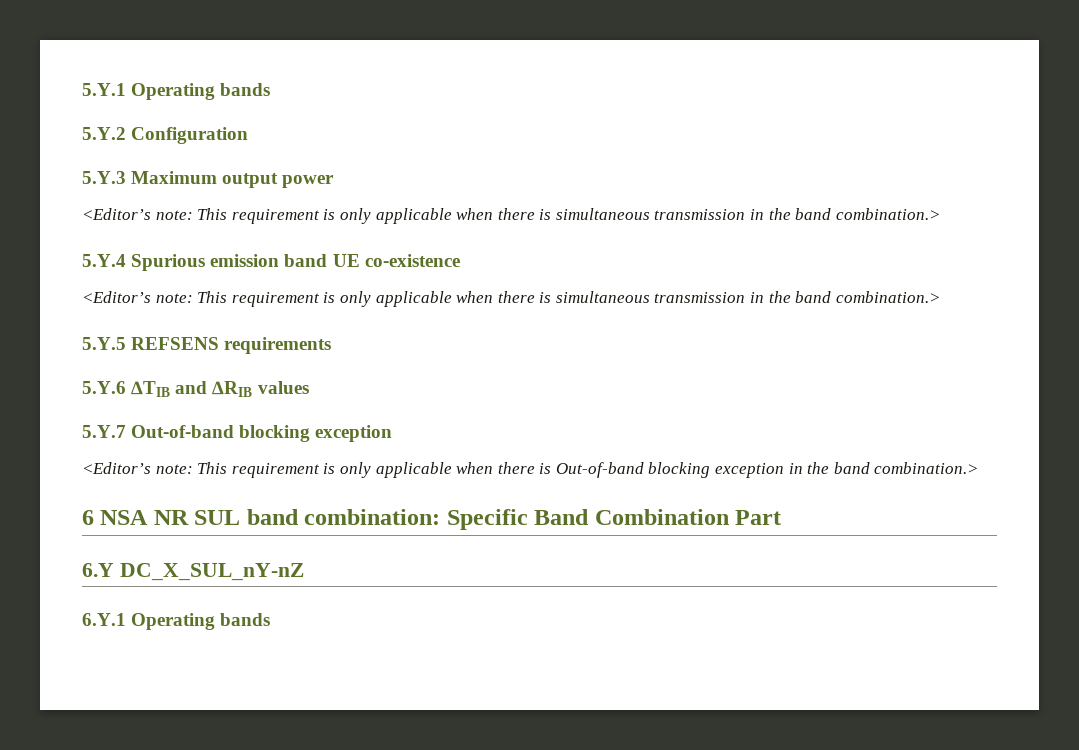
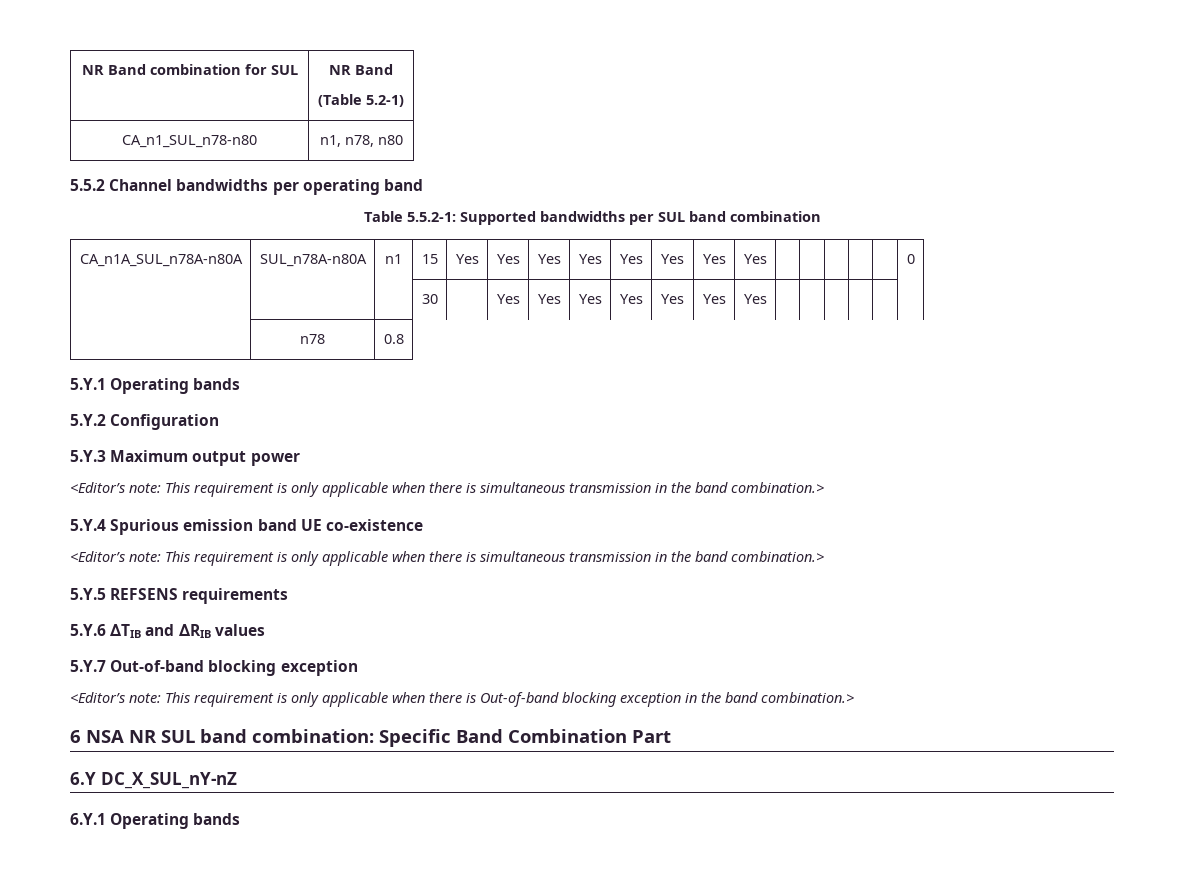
+ NR Band combination for SUL | NR Band
+ (Table 5.2-1)
+ CA_n1_SUL_n78-n80 | n1, n78, n80
+ 5.5.2 Channel bandwidths per operating band
+ Table 5.5.2-1: Supported bandwidths per SUL band combination
+ CA_n1A_SUL_n78A-n80A | SUL_n78A-n80A | n1 | 15 | Yes | Yes | Yes | Yes | Yes | Yes | Yes | Yes | | | | | | 0
+ | | | 30 | | Yes | Yes | Yes | Yes | Yes | Yes | Yes | | | | | |
+ | n78 | 0.8

